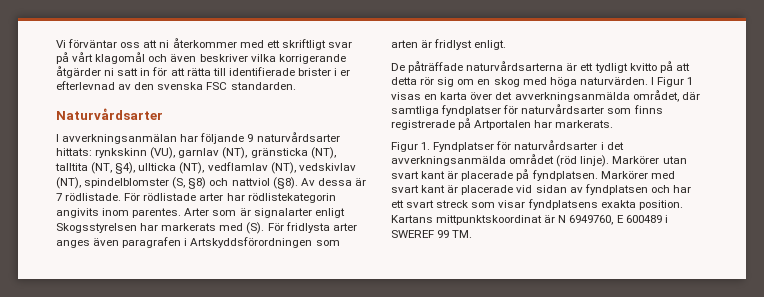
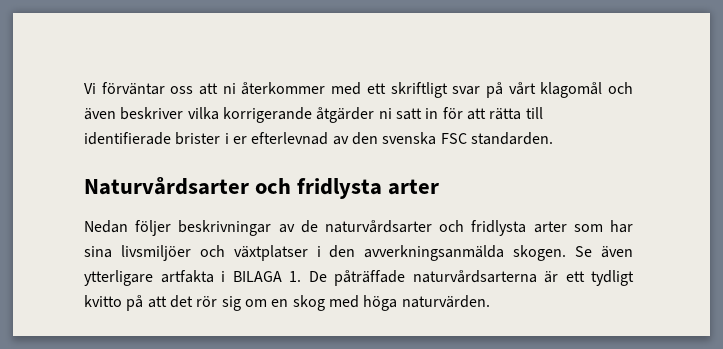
- Naturvårdsarter
- I avverkningsanmälan har följande 9 naturvårdsarter hittats: rynkskinn (VU), garnlav (NT), gränsticka (NT), talltita (NT, §4), ullticka (NT), vedflamlav (NT), vedskivlav (NT), spindelblomster (S, §8) och nattviol (§8). Av dessa är 7 rödlistade. För rödlistade arter har rödlistekategorin angivits inom parentes. Arter som är signalarter enligt Skogsstyrelsen har markerats med (S). För fridlysta arter anges även paragrafen i Artskyddsförordningen som arten är fridlyst enligt.
- De påträffade naturvårdsarterna är ett tydligt kvitto på att detta rör sig om en skog med höga naturvärden. I Figur 1 visas en karta över det avverkningsanmälda området, där samtliga fyndplatser för naturvårdsarter som finns registrerade på Artportalen har markerats.
- Figur 1. Fyndplatser för naturvårdsarter i det avverkningsanmälda området (röd linje). Markörer utan svart kant är placerade på fyndplatsen. Markörer med svart kant är placerade vid sidan av fyndplatsen och har ett svart streck som visar fyndplatsens exakta position. Kartans mittpunktskoordinat är N 6949760, E 600489 i SWEREF 99 TM.
+ Naturvårdsarter och fridlysta arter
+ Nedan följer beskrivningar av de naturvårdsarter och fridlysta arter som har sina livsmiljöer och växtplatser i den avverkningsanmälda skogen. Se även ytterligare artfakta i BILAGA 1. De påträffade naturvårdsarterna är ett tydligt kvitto på att det rör sig om en skog med höga naturvärden.

